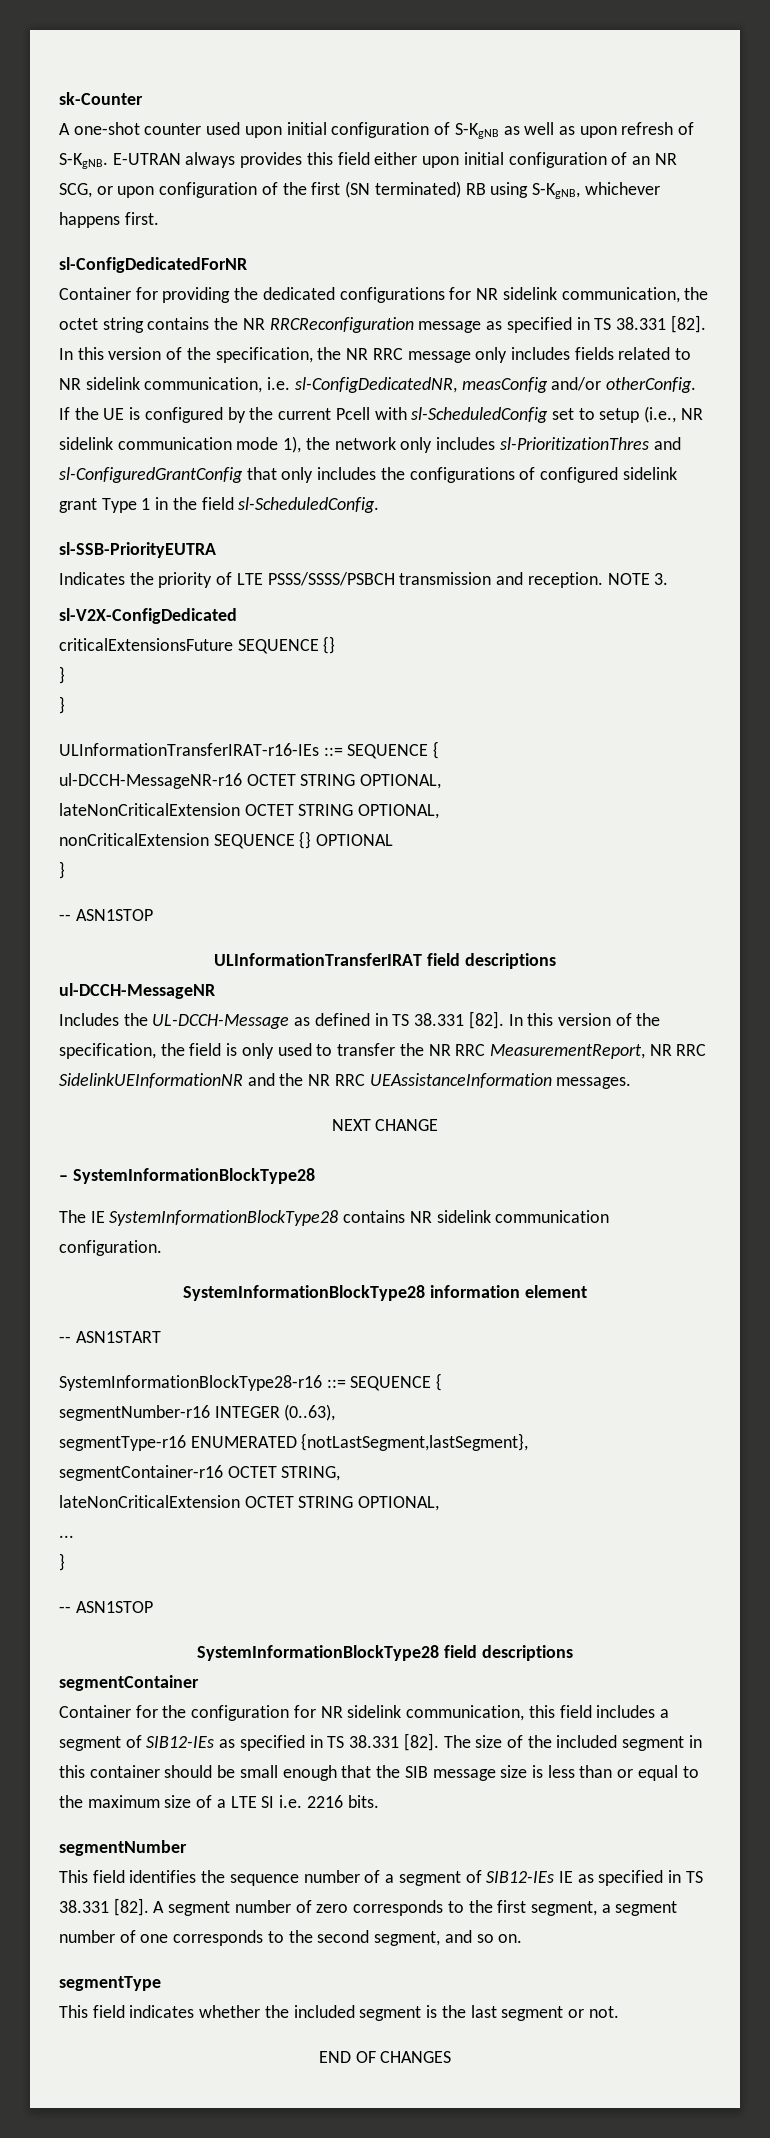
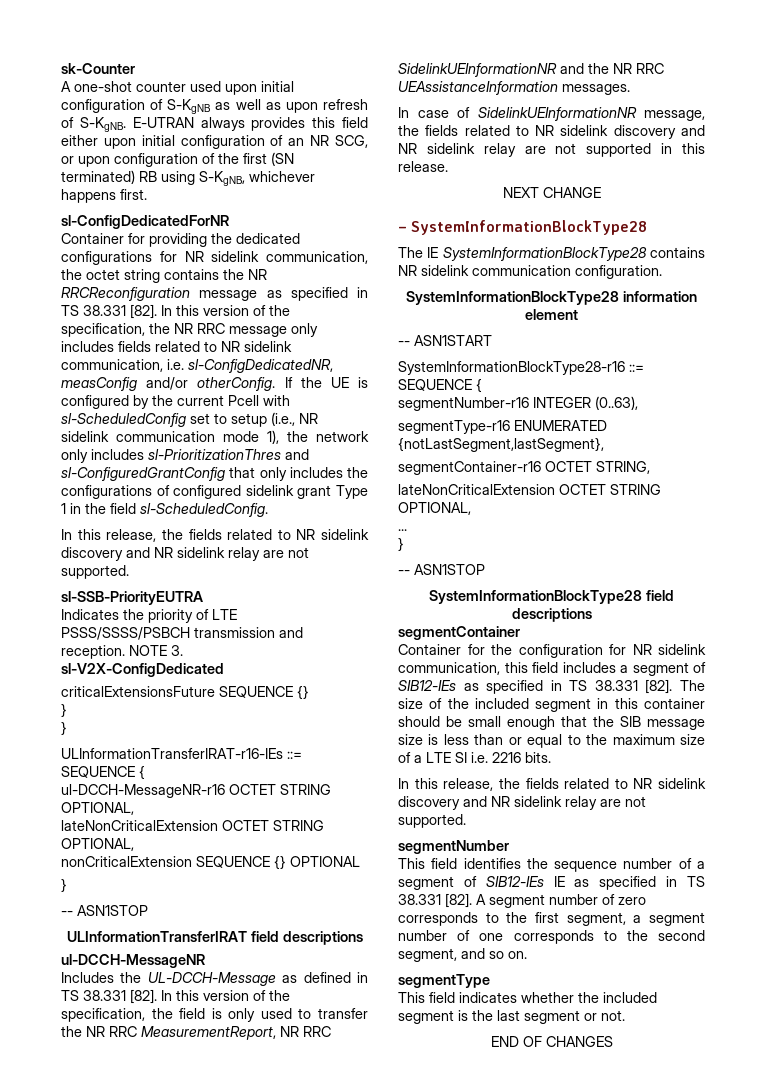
  If the UE is configured by the current Pcell with sl-ScheduledConfig set to setup (i.e., NR sidelink communication mode 1), the network only includes sl-PrioritizationThres and sl-ConfiguredGrantConfig that only includes the configurations of configured sidelink grant Type 1 in the field sl-ScheduledConfig.
+ In this release, the fields related to NR sidelink discovery and NR sidelink relay are not supported.
+ In case of SidelinkUEInformationNR message, the fields related to NR sidelink discovery and NR sidelink relay are not supported in this release.
  The size of the included segment in this container should be small enough that the SIB message size is less than or equal to the maximum size of a LTE SI i.e. 2216 bits.
+ In this release, the fields related to NR sidelink discovery and NR sidelink relay are not supported.

